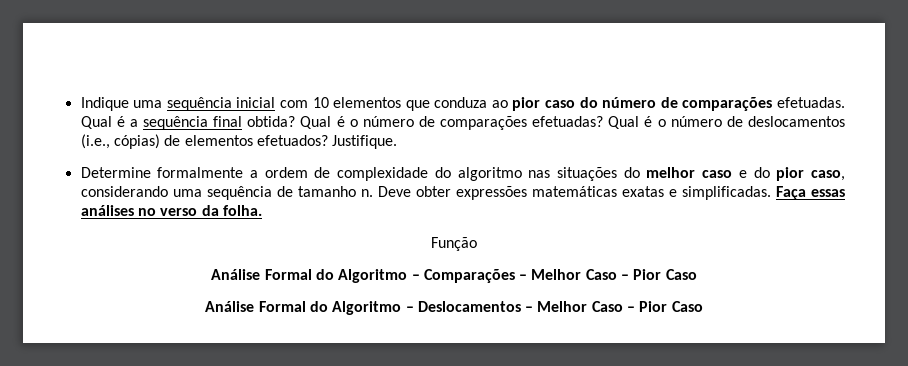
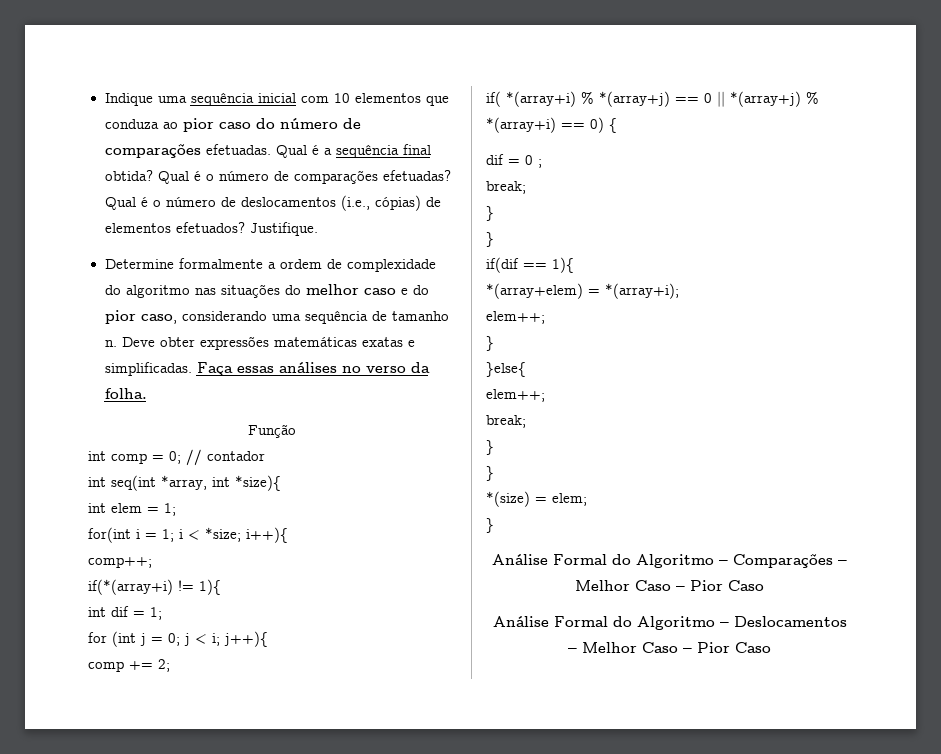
+ int comp = 0; // contador
+ int seq(int *array, int *size){
+ int elem = 1;
+ for(int i = 1; i < *size; i++){
+ comp++;
+ if(*(array+i) != 1){
+ int dif = 1;
+ for (int j = 0; j < i; j++){
+ comp += 2;
+ if( *(array+i) % *(array+j) == 0 || *(array+j) % *(array+i) == 0) {
+ dif = 0 ;
+ break;
+ }
+ }
+ if(dif == 1){
+ *(array+elem) = *(array+i);
+ elem++;
+ }
+ }else{
+ elem++;
+ break;
+ }
+ }
+ *(size) = elem;
+ }

